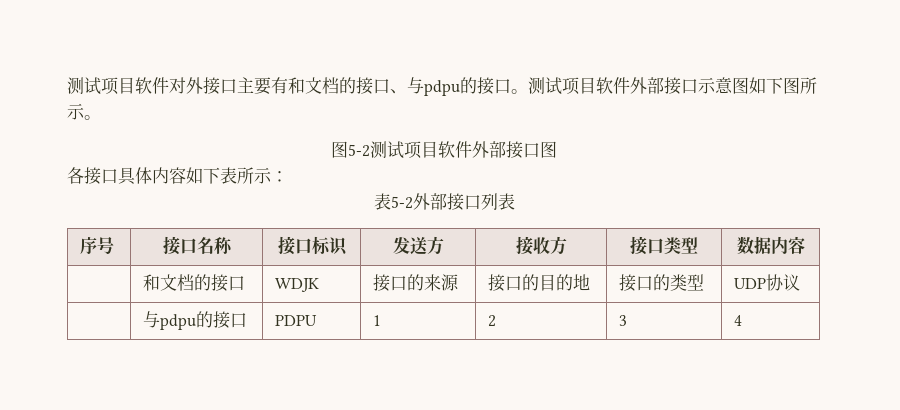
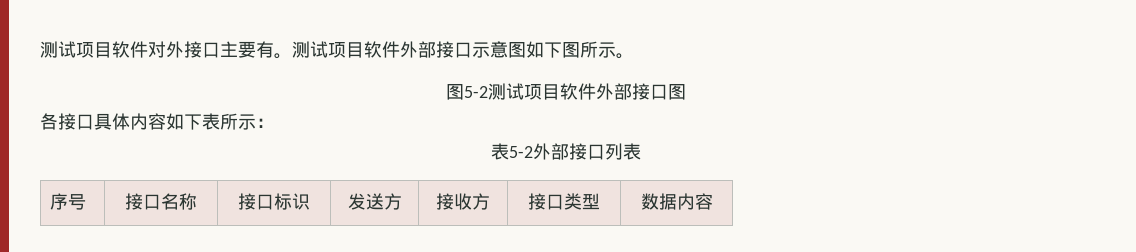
- 测试项目软件对外接口主要有和文档的接口、与pdpu的接口。
+ 测试项目软件对外接口主要有。
- | 和文档的接口 | WDJK | 接口的来源 | 接口的目的地 | 接口的类型 | UDP协议
- | 与pdpu的接口 | PDPU | 1 | 2 | 3 | 4

